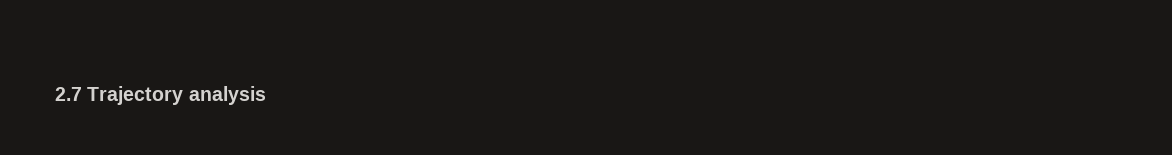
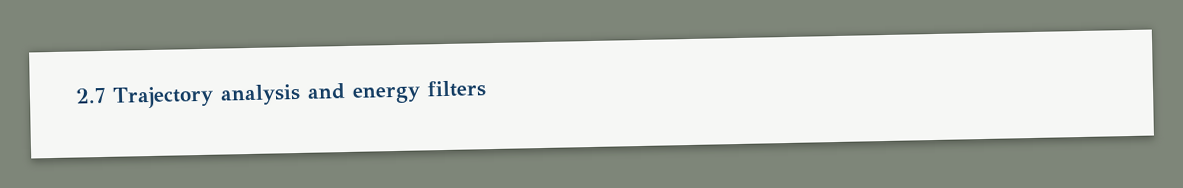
- 2.7 Trajectory analysis
+ 2.7 Trajectory analysis and energy filters

